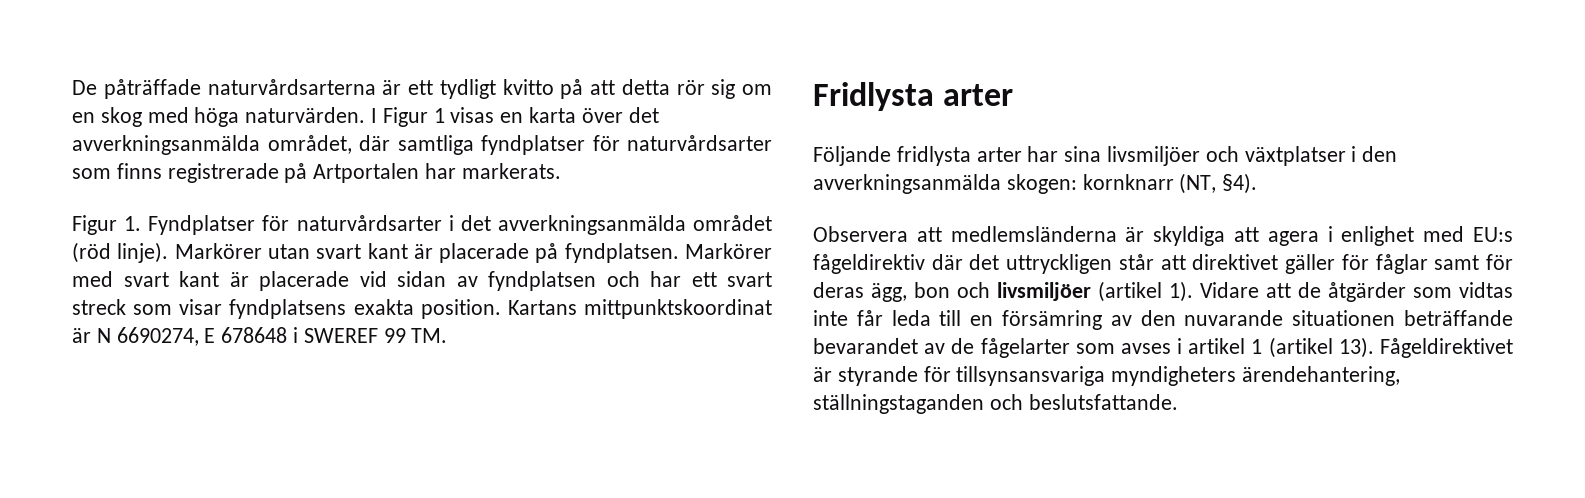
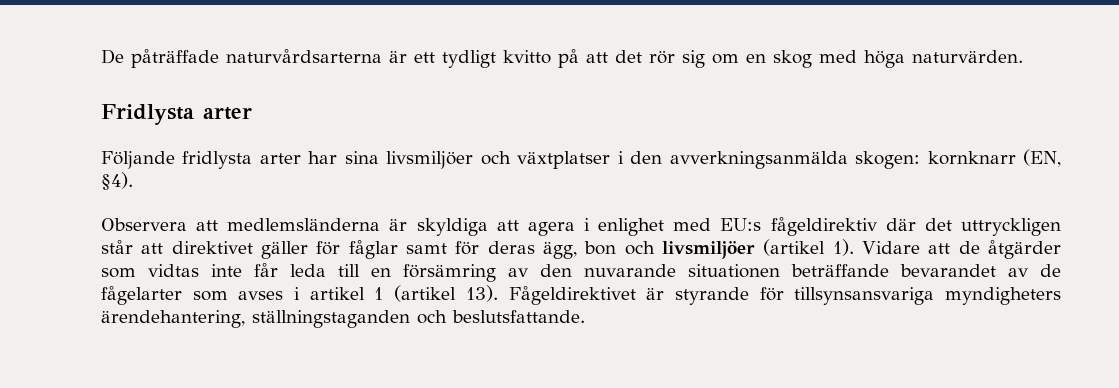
- De påträffade naturvårdsarterna är ett tydligt kvitto på att detta rör sig om en skog med höga naturvärden. I Figur 1 visas en karta över det avverkningsanmälda området, där samtliga fyndplatser för naturvårdsarter som finns registrerade på Artportalen har markerats.
- Figur 1. Fyndplatser för naturvårdsarter i det avverkningsanmälda området (röd linje). Markörer utan svart kant är placerade på fyndplatsen. Markörer med svart kant är placerade vid sidan av fyndplatsen och har ett svart streck som visar fyndplatsens exakta position. Kartans mittpunktskoordinat är N 6690274, E 678648 i SWEREF 99 TM.
+ De påträffade naturvårdsarterna är ett tydligt kvitto på att det rör sig om en skog med höga naturvärden.
- Följande fridlysta arter har sina livsmiljöer och växtplatser i den avverkningsanmälda skogen: kornknarr (NT, §4).
+ Följande fridlysta arter har sina livsmiljöer och växtplatser i den avverkningsanmälda skogen: kornknarr (EN, §4).

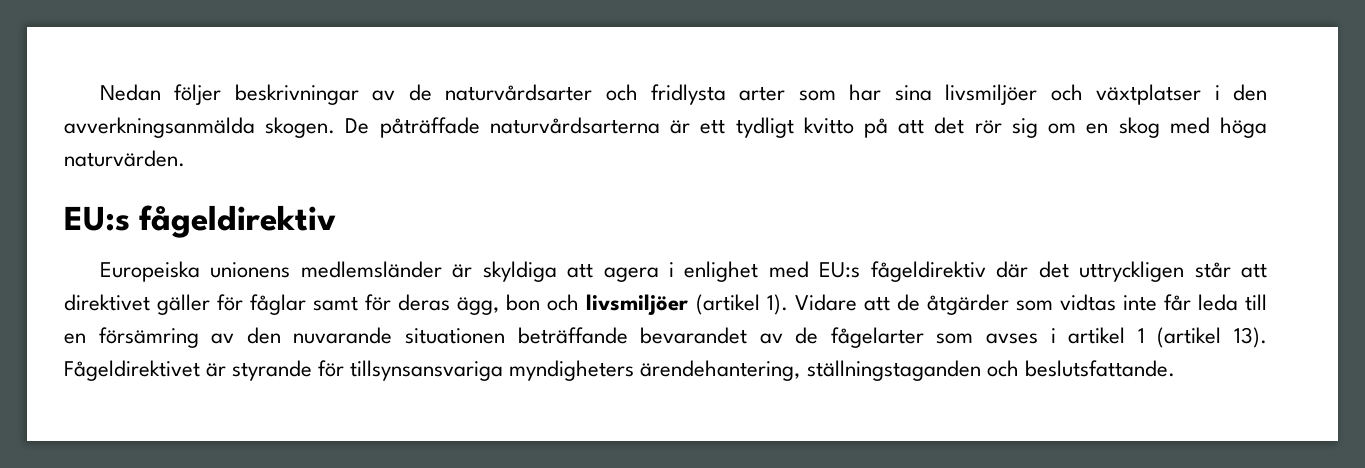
+ Nedan följer beskrivningar av de naturvårdsarter och fridlysta arter som har sina livsmiljöer och växtplatser i den avverkningsanmälda skogen.
  De påträffade naturvårdsarterna är ett tydligt kvitto på att det rör sig om en skog med höga naturvärden.
- Fridlysta arter
- Följande fridlysta arter har sina livsmiljöer och växtplatser i den avverkningsanmälda skogen: kornknarr (EN, §4).
- Observera att medlemsländerna är skyldiga att agera i enlighet med EU:s fågeldirektiv där det uttryckligen står att direktivet gäller för fåglar samt för deras ägg, bon och livsmiljöer (artikel 1).
+ EU:s fågeldirektiv
+ Europeiska unionens medlemsländer är skyldiga att agera i enlighet med EU:s fågeldirektiv där det uttryckligen står att direktivet gäller för fåglar samt för deras ägg, bon och livsmiljöer (artikel 1).

